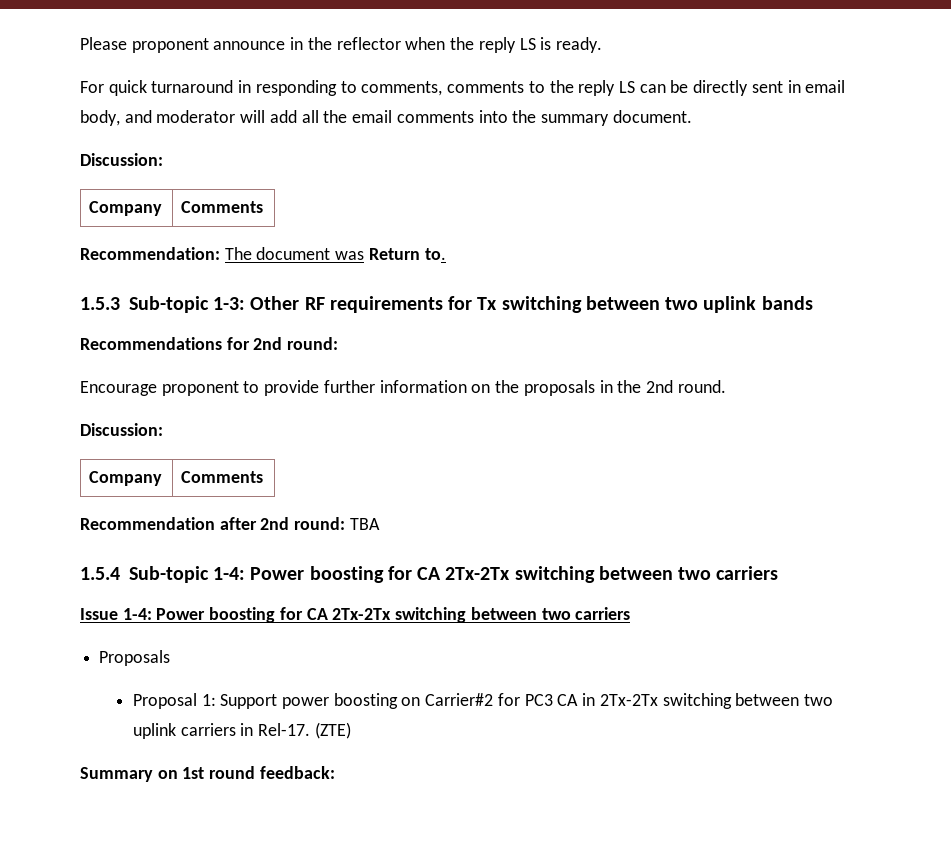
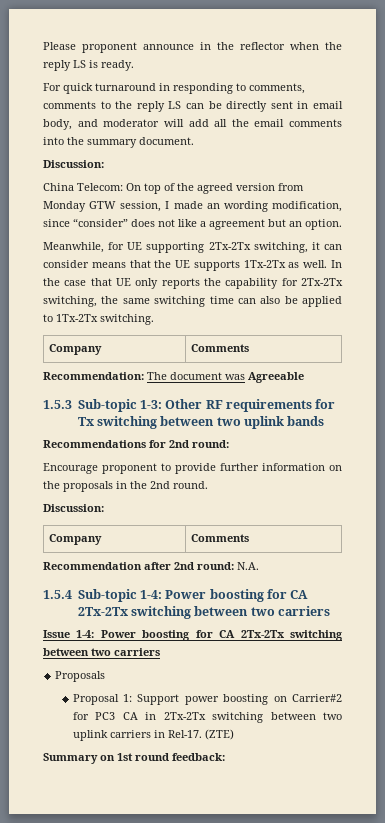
+ China Telecom: On top of the agreed version from Monday GTW session, I made an wording modification, since “consider” does not like a agreement but an option.
+ Meanwhile, for UE supporting 2Tx-2Tx switching, it can consider means that the UE supports 1Tx-2Tx as well. In the case that UE only reports the capability for 2Tx-2Tx switching, the same switching time can also be applied to 1Tx-2Tx switching.
- Recommendation: The document was Return to.
+ Recommendation: The document was Agreeable
- Recommendation after 2nd round: TBA
+ Recommendation after 2nd round: N.A.

